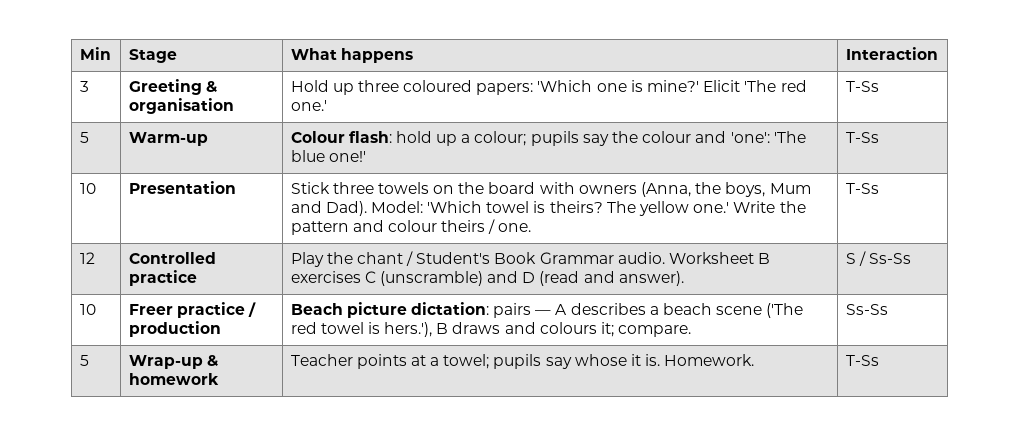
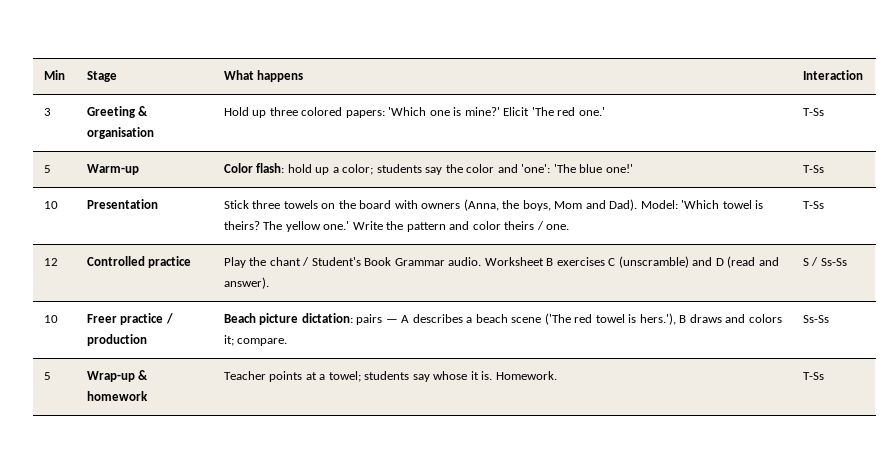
- 3 | Greeting & organisation | Hold up three coloured papers: 'Which one is mine?' Elicit 'The red one.' | T-Ss
+ 3 | Greeting & organisation | Hold up three colored papers: 'Which one is mine?' Elicit 'The red one.' | T-Ss
- 5 | Warm-up | Colour flash: hold up a colour; pupils say the colour and 'one': 'The blue one!' | T-Ss
+ 5 | Warm-up | Color flash: hold up a color; students say the color and 'one': 'The blue one!' | T-Ss
- 10 | Presentation | Stick three towels on the board with owners (Anna, the boys, Mum and Dad). Model: 'Which towel is theirs? The yellow one.' Write the pattern and colour theirs / one. | T-Ss
+ 10 | Presentation | Stick three towels on the board with owners (Anna, the boys, Mom and Dad). Model: 'Which towel is theirs? The yellow one.' Write the pattern and color theirs / one. | T-Ss
- 10 | Freer practice / production | Beach picture dictation: pairs — A describes a beach scene ('The red towel is hers.'), B draws and colours it; compare. | Ss-Ss
+ 10 | Freer practice / production | Beach picture dictation: pairs — A describes a beach scene ('The red towel is hers.'), B draws and colors it; compare. | Ss-Ss
- 5 | Wrap-up & homework | Teacher points at a towel; pupils say whose it is. Homework. | T-Ss
+ 5 | Wrap-up & homework | Teacher points at a towel; students say whose it is. Homework. | T-Ss

